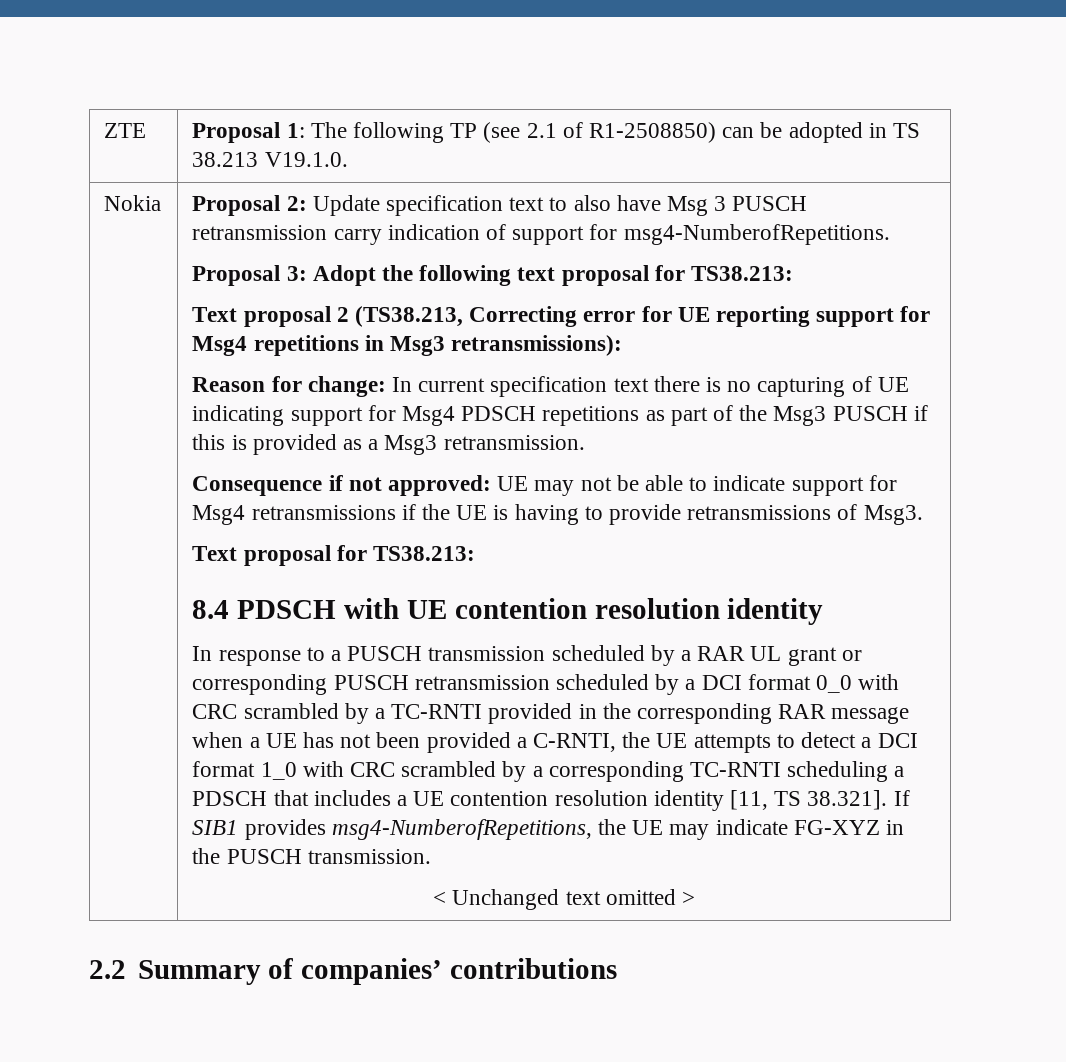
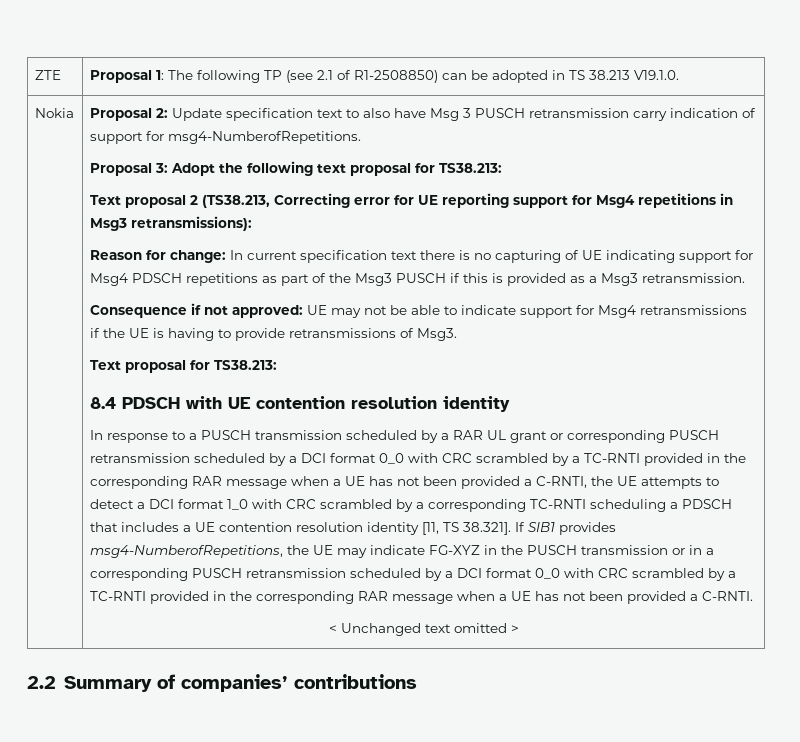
- In response to a PUSCH transmission scheduled by a RAR UL grant or corresponding PUSCH retransmission scheduled by a DCI format 0_0 with CRC scrambled by a TC-RNTI provided in the corresponding RAR message when a UE has not been provided a C-RNTI, the UE attempts to detect a DCI format 1_0 with CRC scrambled by a corresponding TC-RNTI scheduling a PDSCH that includes a UE contention resolution identity [11, TS 38.321]. If SIB1 provides msg4-NumberofRepetitions, the UE may indicate FG-XYZ in the PUSCH transmission.
+ In response to a PUSCH transmission scheduled by a RAR UL grant or corresponding PUSCH retransmission scheduled by a DCI format 0_0 with CRC scrambled by a TC-RNTI provided in the corresponding RAR message when a UE has not been provided a C-RNTI, the UE attempts to detect a DCI format 1_0 with CRC scrambled by a corresponding TC-RNTI scheduling a PDSCH that includes a UE contention resolution identity [11, TS 38.321]. If SIB1 provides msg4-NumberofRepetitions, the UE may indicate FG-XYZ in the PUSCH transmission or in a corresponding PUSCH retransmission scheduled by a DCI format 0_0 with CRC scrambled by a TC-RNTI provided in the corresponding RAR message when a UE has not been provided a C-RNTI.

